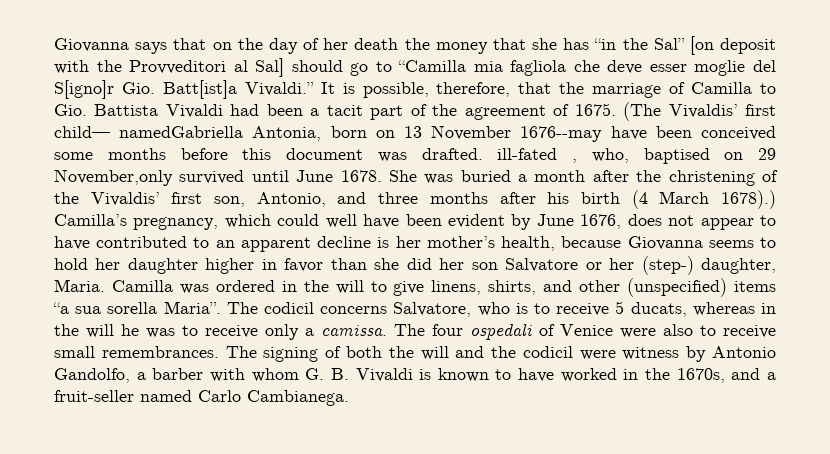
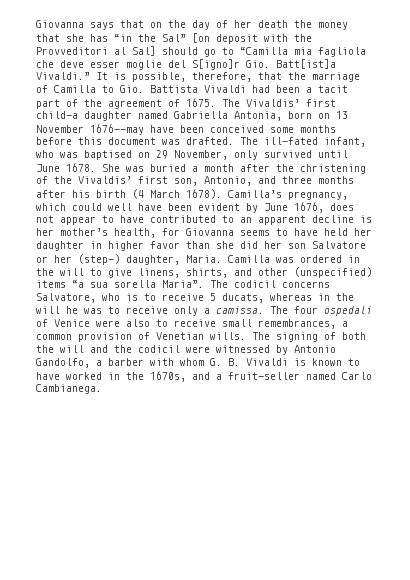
- (The Vivaldis’ first child— namedGabriella Antonia, born on 13 November 1676--may have been conceived some months before this document was drafted. ill-fated , who, baptised on 29 November,only survived until June 1678.
+ The Vivaldis’ first child—a daughter named Gabriella Antonia, born on 13 November 1676--may have been conceived some months before this document was drafted. The ill-fated infant, who was baptised on 29 November, only survived until June 1678.
- She was buried a month after the christening of the Vivaldis’ first son, Antonio, and three months after his birth (4 March 1678).)
+ She was buried a month after the christening of the Vivaldis’ first son, Antonio, and three months after his birth (4 March 1678).
- Camilla’s pregnancy, which could well have been evident by June 1676, does not appear to have contributed to an apparent decline is her mother’s health, because Giovanna seems to hold her daughter higher in favor than she did her son Salvatore or her (step-) daughter, Maria.
+ Camilla’s pregnancy, which could well have been evident by June 1676, does not appear to have contributed to an apparent decline is her mother’s health, for Giovanna seems to have held her daughter in higher favor than she did her son Salvatore or her (step-) daughter, Maria.
- The four ospedali of Venice were also to receive small remembrances.
+ The four ospedali of Venice were also to receive small remembrances, a common provision of Venetian wills.
- The signing of both the will and the codicil were witness by Antonio Gandolfo, a barber with whom G. B. Vivaldi is known to have worked in the 1670s, and a fruit-seller named Carlo Cambianega.
+ The signing of both the will and the codicil were witnessed by Antonio Gandolfo, a barber with whom G. B. Vivaldi is known to have worked in the 1670s, and a fruit-seller named Carlo Cambianega.

